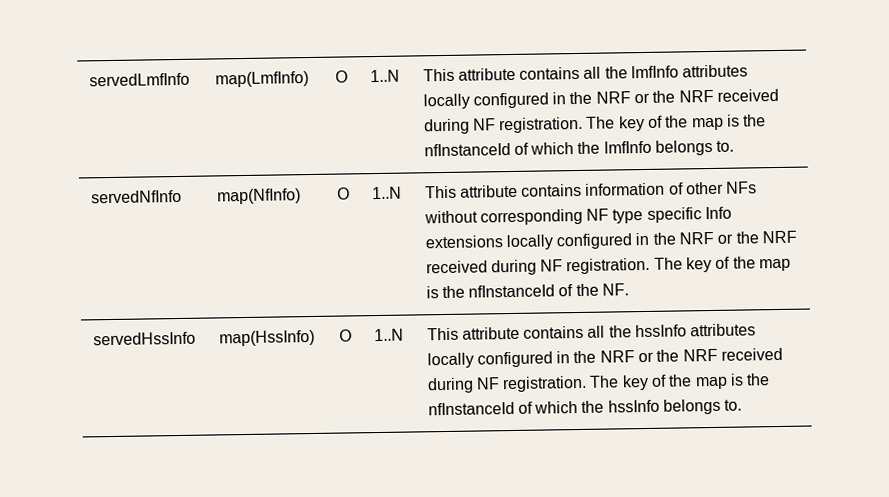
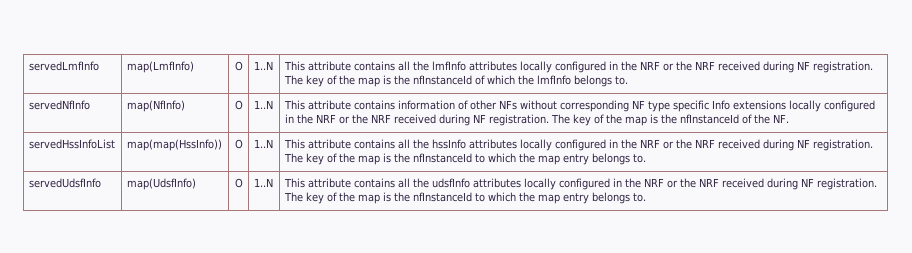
- servedHssInfo | map(HssInfo) | O | 1..N | This attribute contains all the hssInfo attributes locally configured in the NRF or the NRF received during NF registration. The key of the map is the nfInstanceId of which the hssInfo belongs to.
+ servedHssInfoList | map(map(HssInfo)) | O | 1..N | This attribute contains all the hssInfo attributes locally configured in the NRF or the NRF received during NF registration. The key of the map is the nfInstanceId to which the map entry belongs to.
+ servedUdsfInfo | map(UdsfInfo) | O | 1..N | This attribute contains all the udsfInfo attributes locally configured in the NRF or the NRF received during NF registration. The key of the map is the nfInstanceId to which the map entry belongs to.

